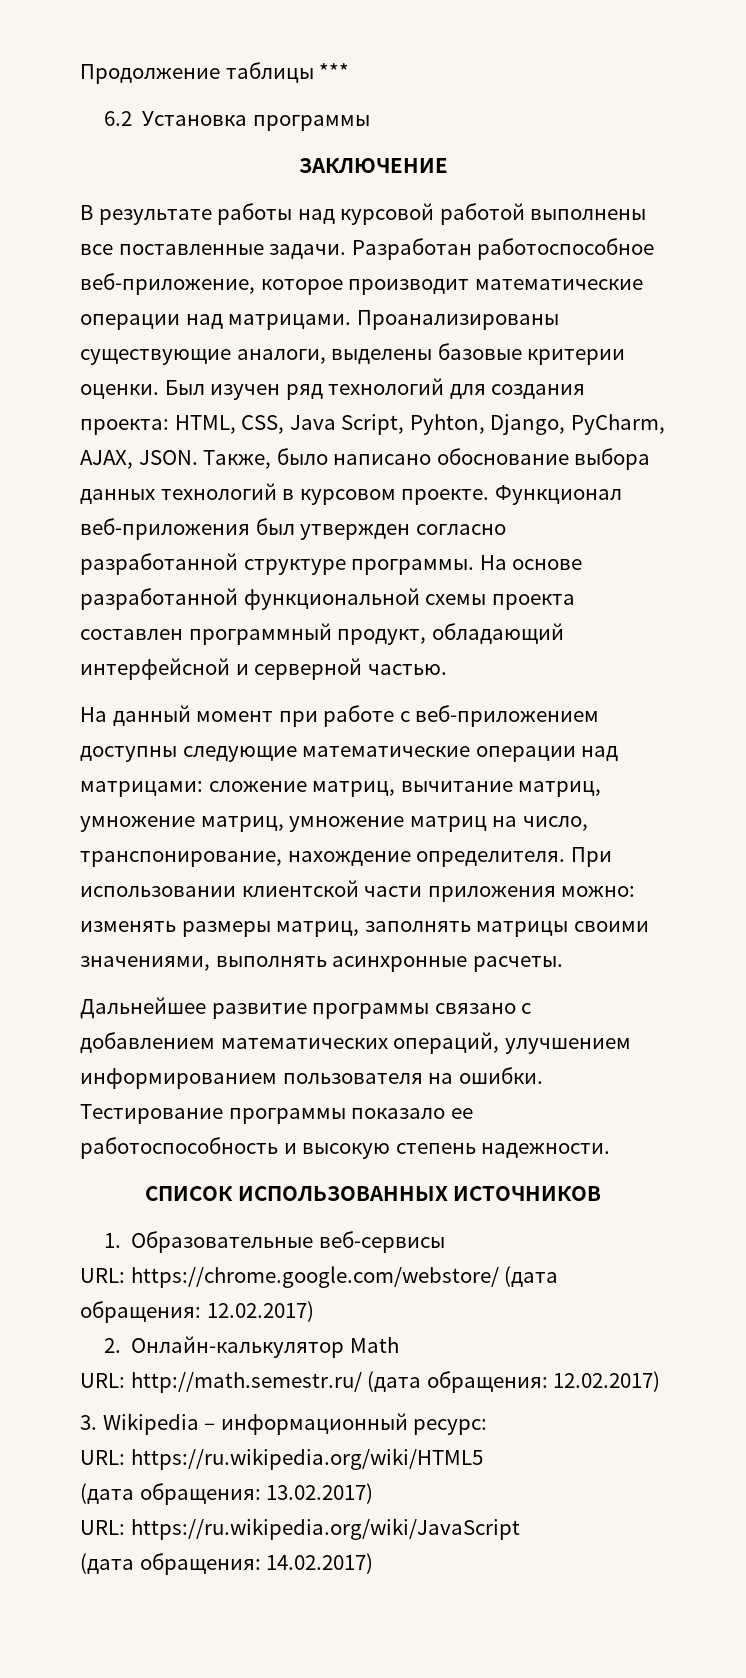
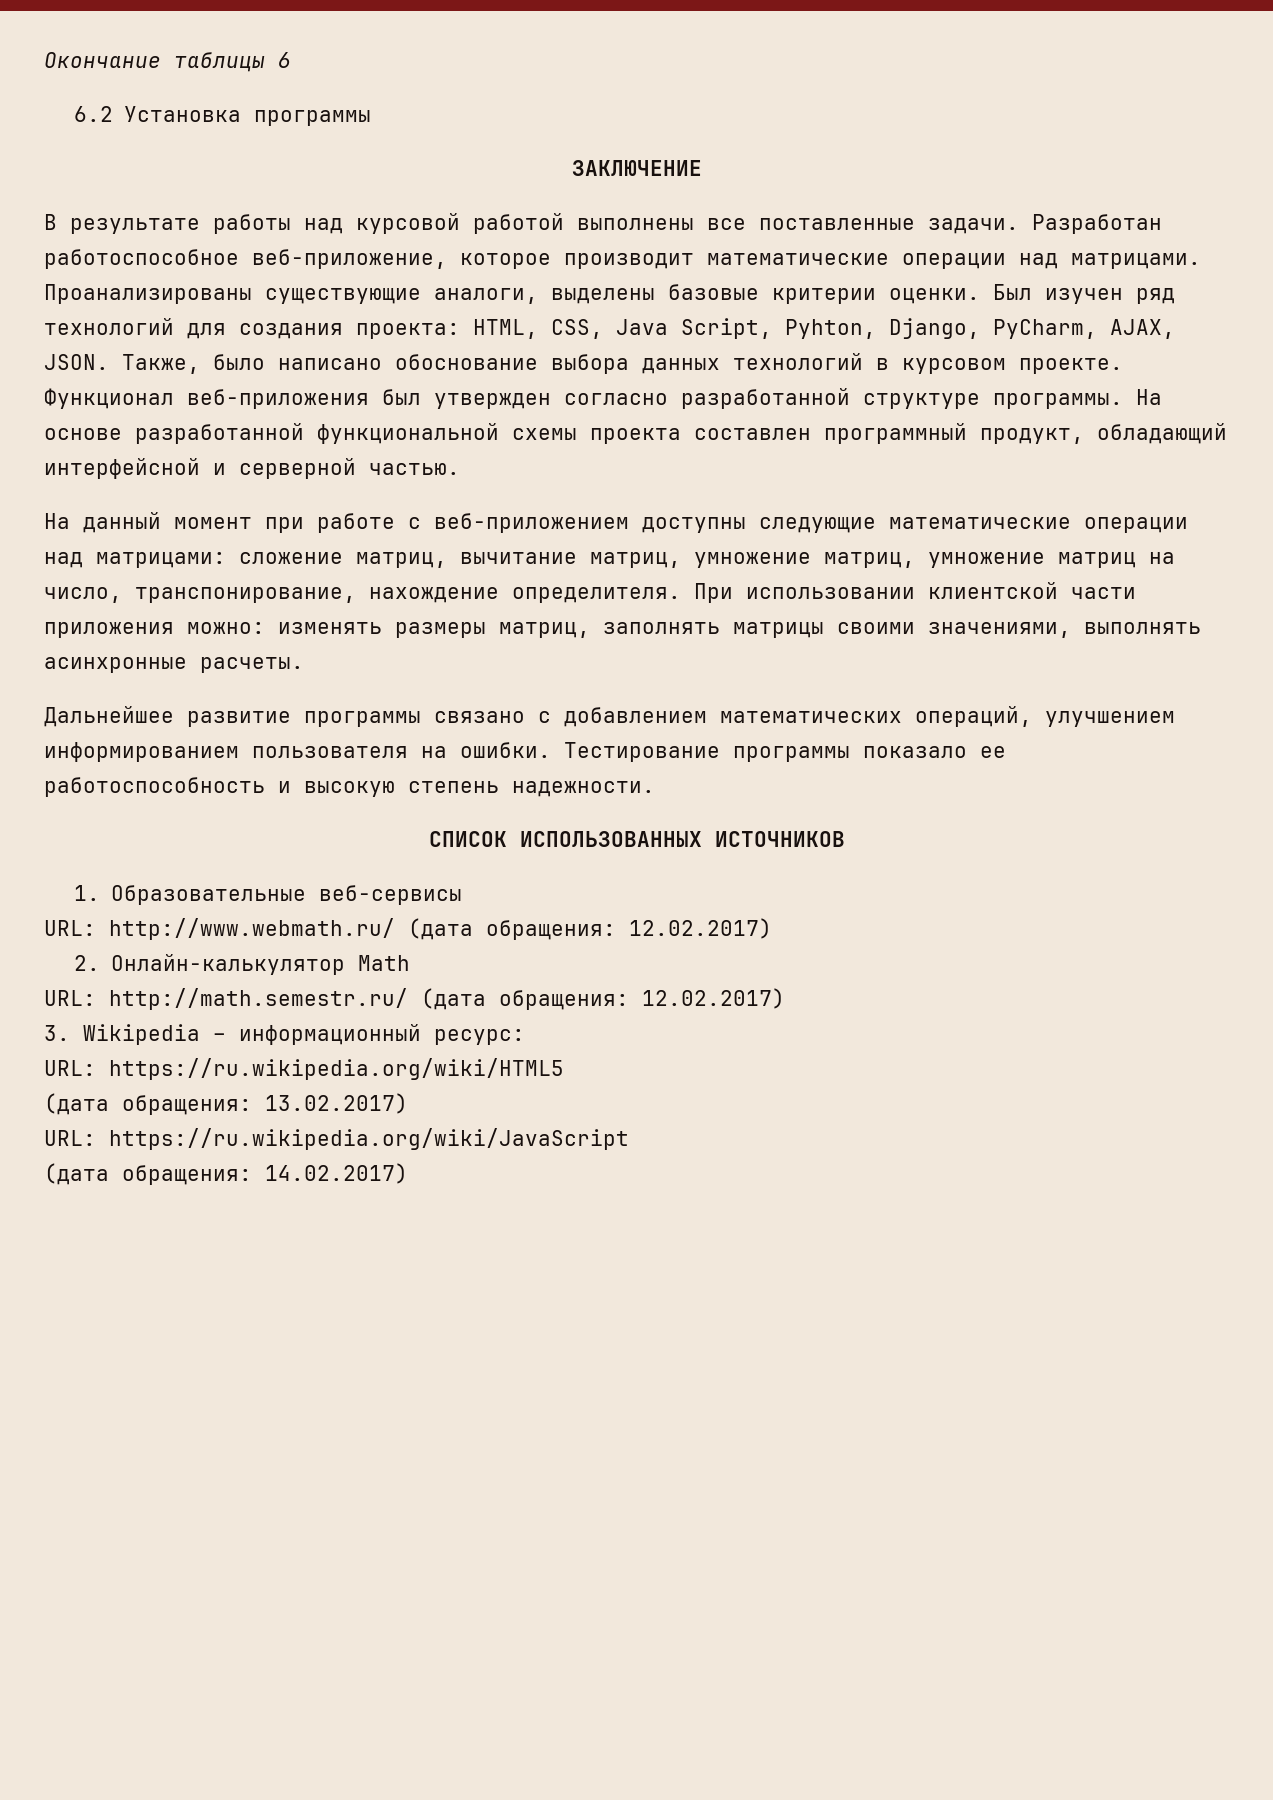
- Продолжение таблицы ***
+ Окончание таблицы 6
- URL: https://chrome.google.com/webstore/ (дата обращения: 12.02.2017)
+ URL: http://www.webmath.ru/ (дата обращения: 12.02.2017)

